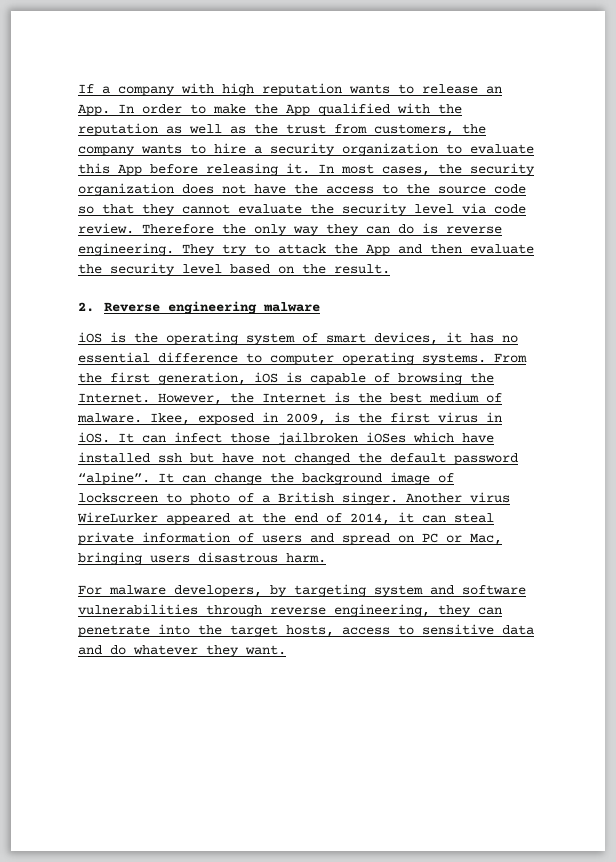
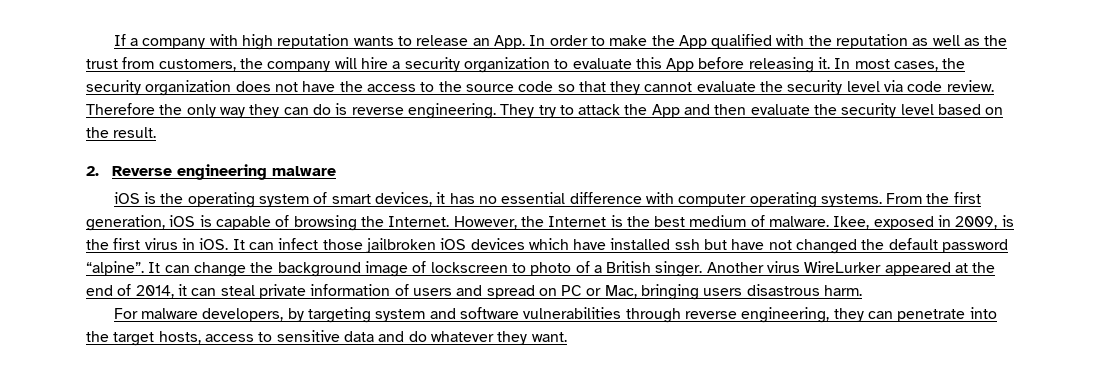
- If a company with high reputation wants to release an App. In order to make the App qualified with the reputation as well as the trust from customers, the company wants to hire a security organization to evaluate this App before releasing it.
+ If a company with high reputation wants to release an App. In order to make the App qualified with the reputation as well as the trust from customers, the company will hire a security organization to evaluate this App before releasing it.
- iOS is the operating system of smart devices, it has no essential difference to computer operating systems.
+ iOS is the operating system of smart devices, it has no essential difference with computer operating systems.
- It can infect those jailbroken iOSes which have installed ssh but have not changed the default password “alpine”.
+ It can infect those jailbroken iOS devices which have installed ssh but have not changed the default password “alpine”.

